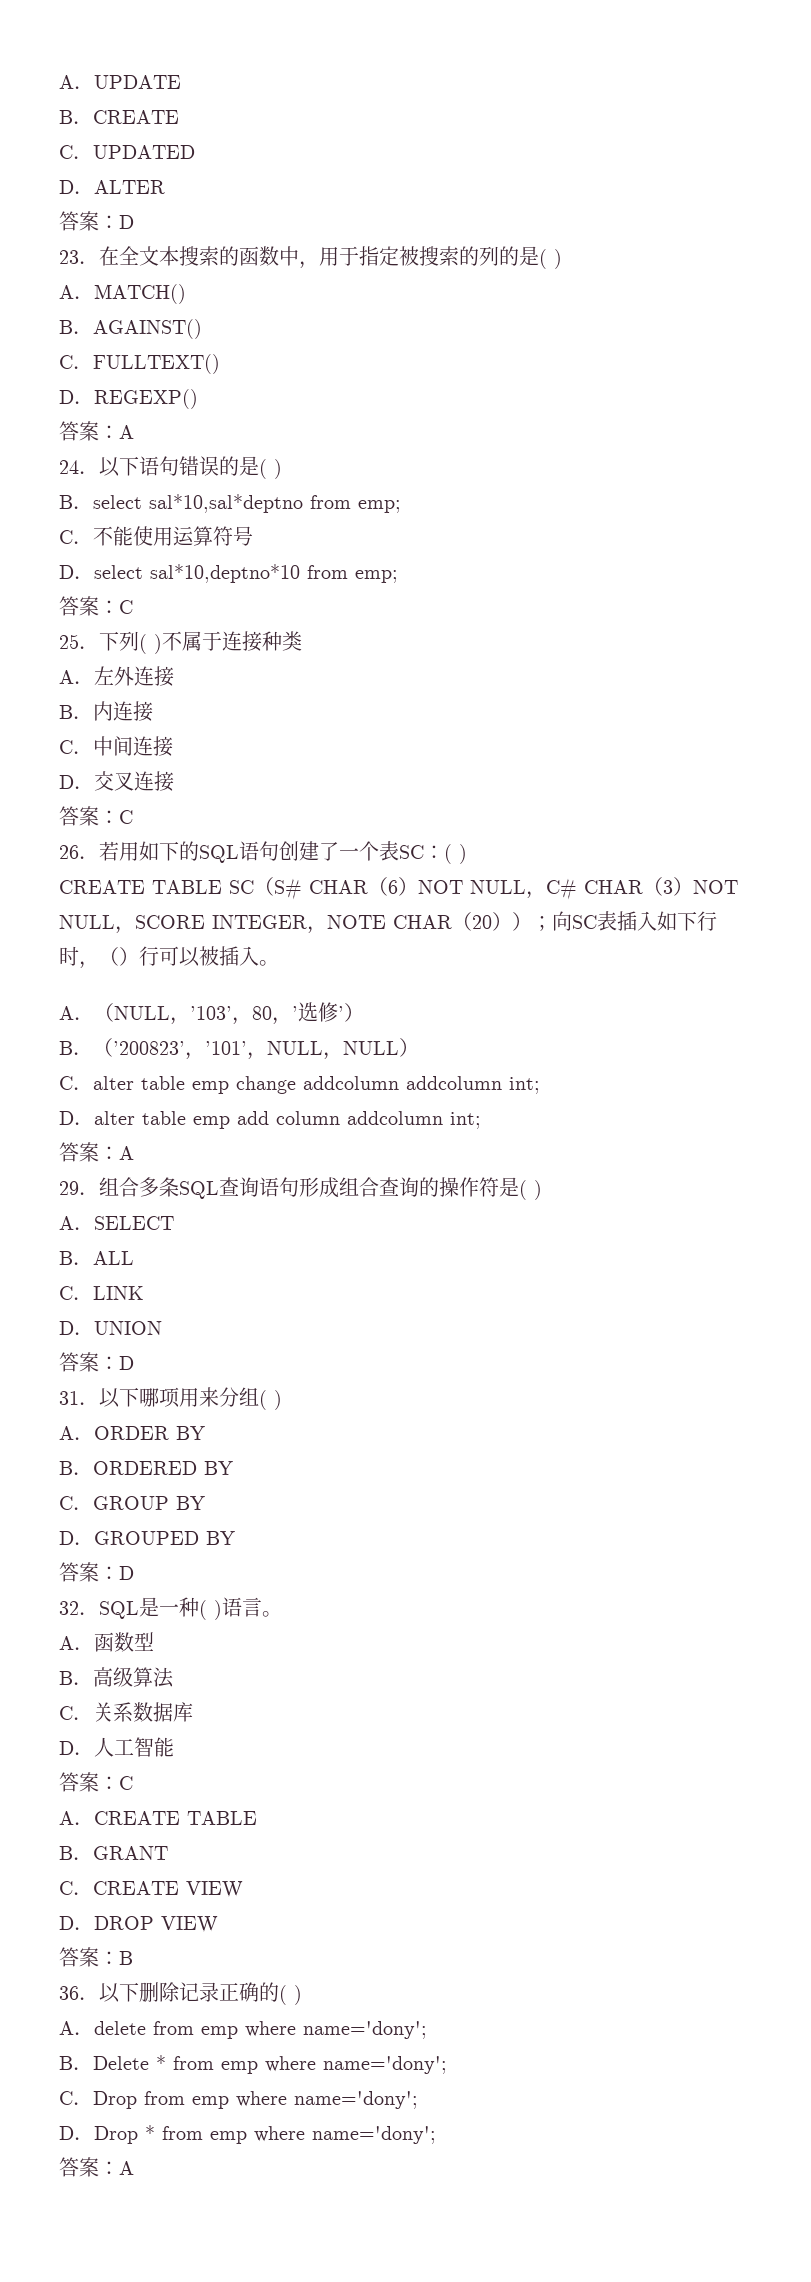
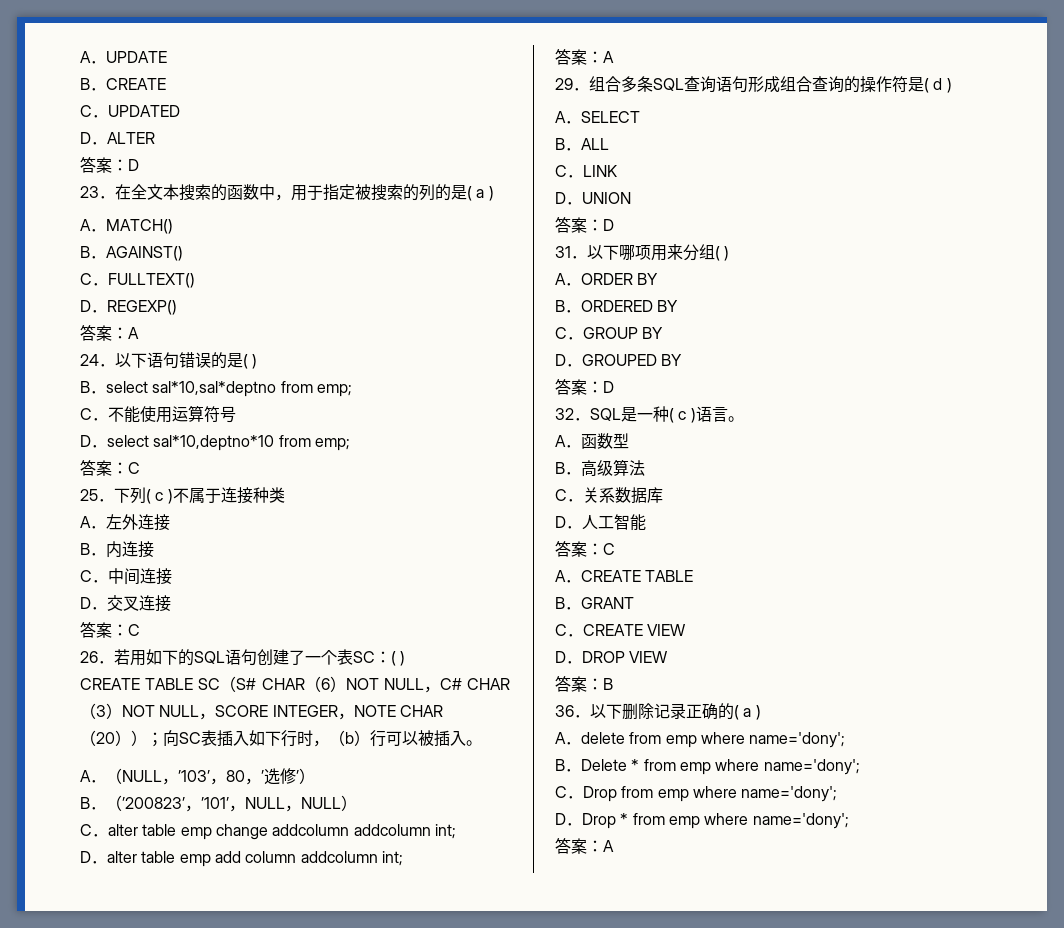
- 23．在全文本搜索的函数中，用于指定被搜索的列的是( )
+ 23．在全文本搜索的函数中，用于指定被搜索的列的是( a )
- 25．下列( )不属于连接种类
+ 25．下列( c )不属于连接种类
- CREATE TABLE SC（S# CHAR（6）NOT NULL，C# CHAR（3）NOT NULL，SCORE INTEGER，NOTE CHAR（20））；向SC表插入如下行时，（）行可以被插入。
+ CREATE TABLE SC（S# CHAR（6）NOT NULL，C# CHAR（3）NOT NULL，SCORE INTEGER，NOTE CHAR（20））；向SC表插入如下行时，（b）行可以被插入。
- 29．组合多条SQL查询语句形成组合查询的操作符是( )
+ 29．组合多条SQL查询语句形成组合查询的操作符是( d )
- 32．SQL是一种( )语言。
+ 32．SQL是一种( c )语言。
- 36．以下删除记录正确的( )
+ 36．以下删除记录正确的( a )

